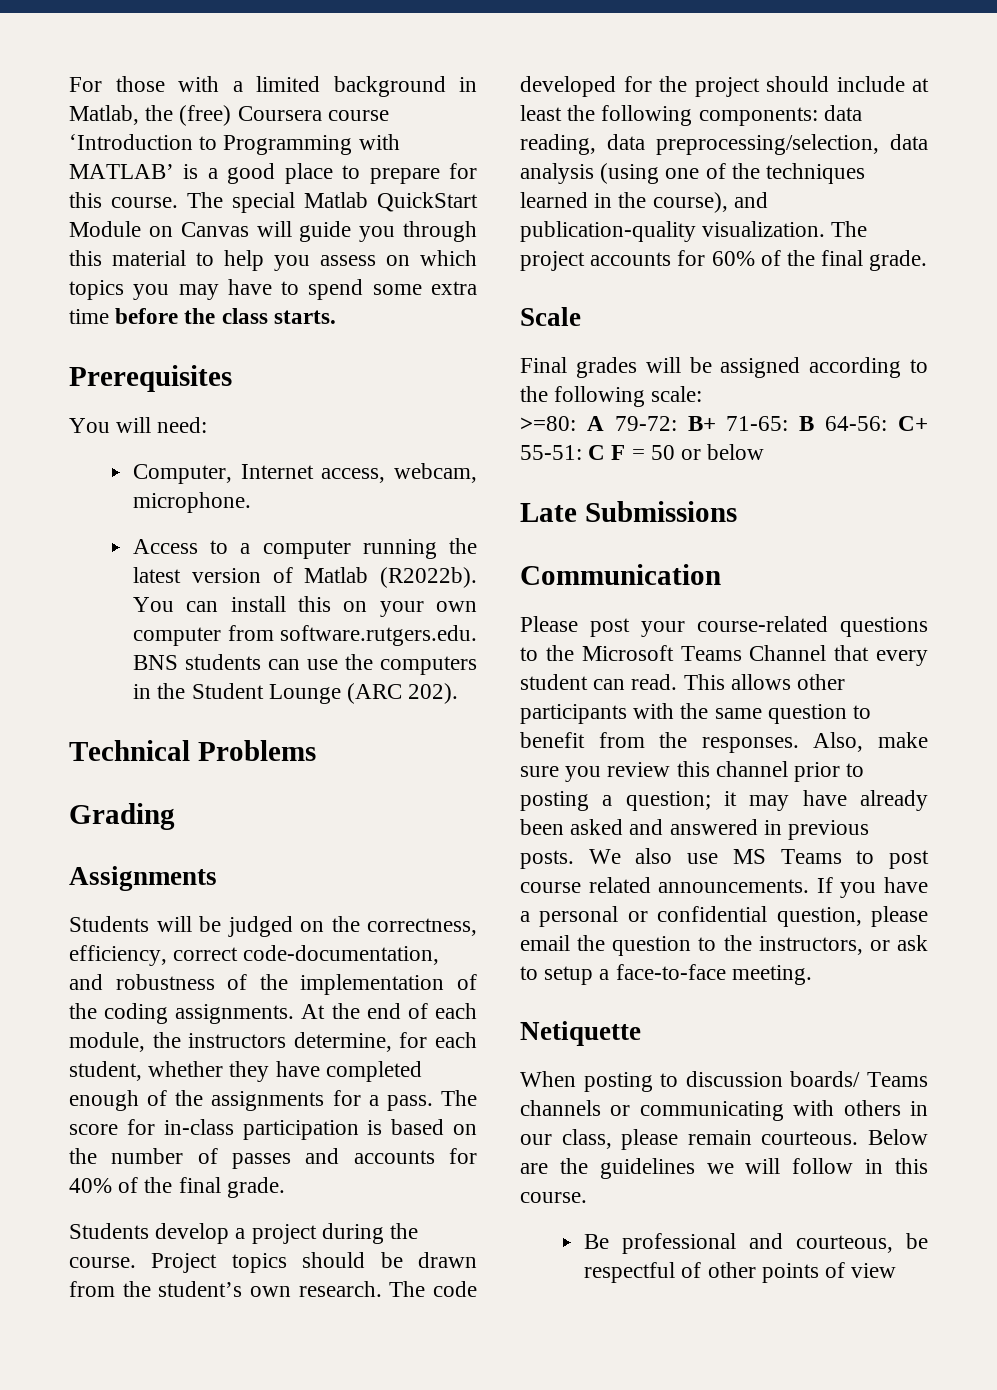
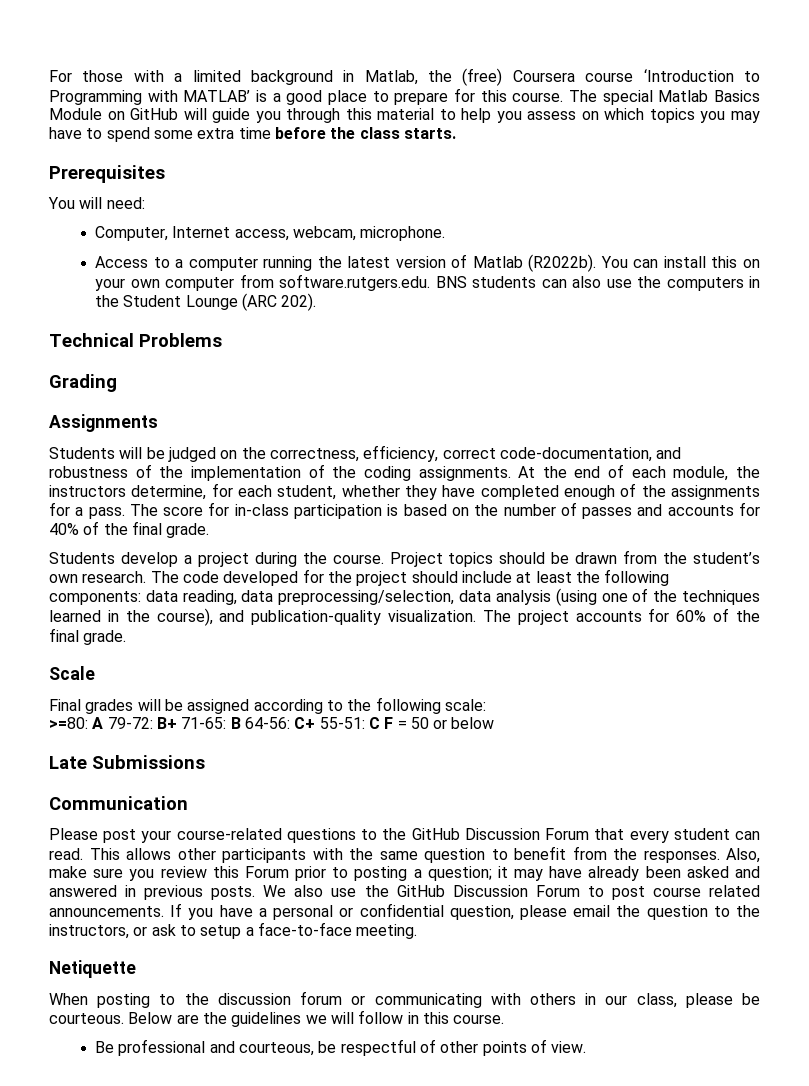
- The special Matlab QuickStart Module on Canvas will guide you through this material to help you assess on which topics you may have to spend some extra time before the class starts.
+ The special Matlab Basics Module on GitHub will guide you through this material to help you assess on which topics you may have to spend some extra time before the class starts.
- You can install this on your own computer from software.rutgers.edu. BNS students can use the computers in the Student Lounge (ARC 202).
+ You can install this on your own computer from software.rutgers.edu. BNS students can also use the computers in the Student Lounge (ARC 202).
- Please post your course-related questions to the Microsoft Teams Channel that every student can read.
+ Please post your course-related questions to the GitHub Discussion Forum that every student can read.
- Also, make sure you review this channel prior to posting a question; it may have already been asked and answered in previous posts.
+ Also, make sure you review this Forum prior to posting a question; it may have already been asked and answered in previous posts.
- We also use MS Teams to post course related announcements.
+ We also use the GitHub Discussion Forum to post course related announcements.
- When posting to discussion boards/ Teams channels or communicating with others in our class, please remain courteous.
+ When posting to the discussion forum or communicating with others in our class, please be courteous.
- Be professional and courteous, be respectful of other points of view
+ Be professional and courteous, be respectful of other points of view.

